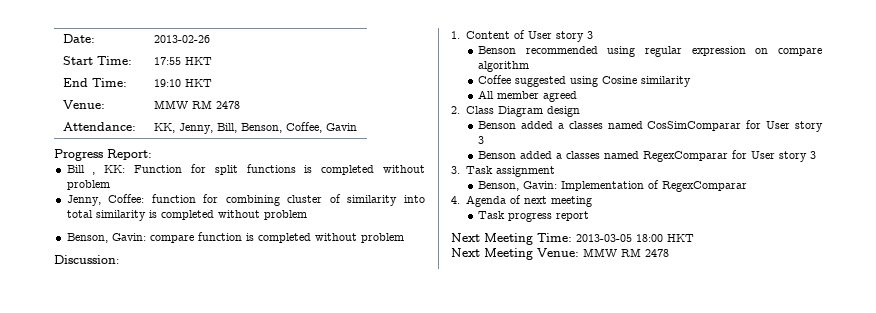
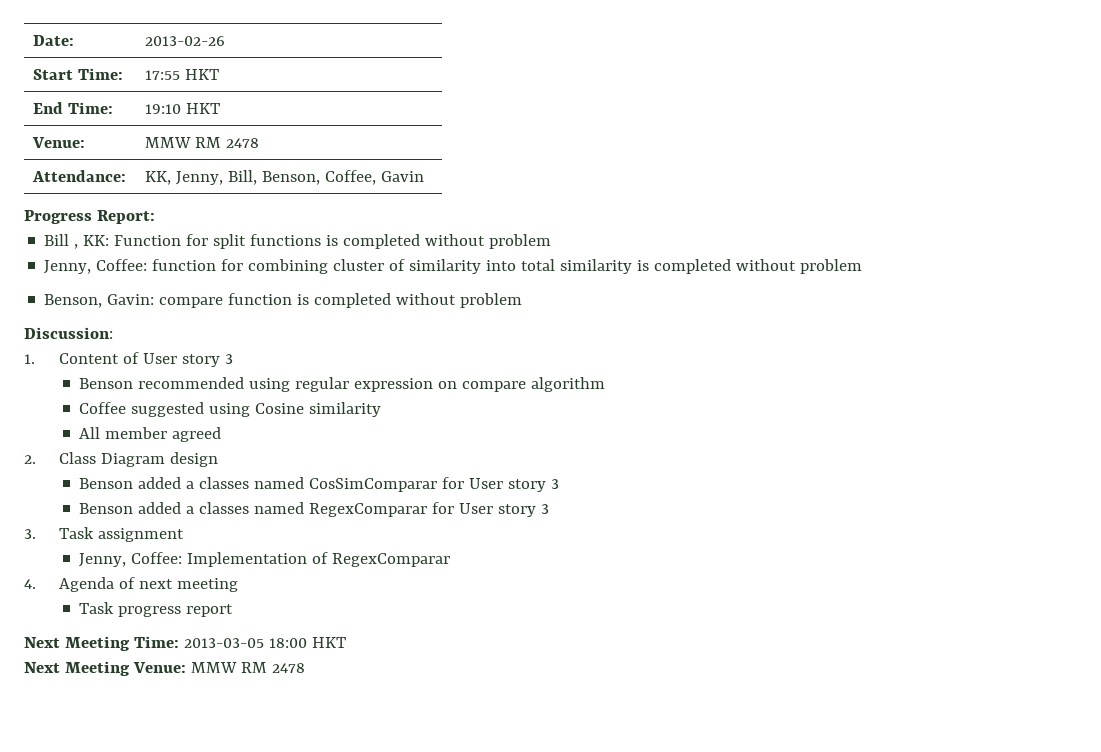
- Benson, Gavin: Implementation of RegexComparar
+ Jenny, Coffee: Implementation of RegexComparar

